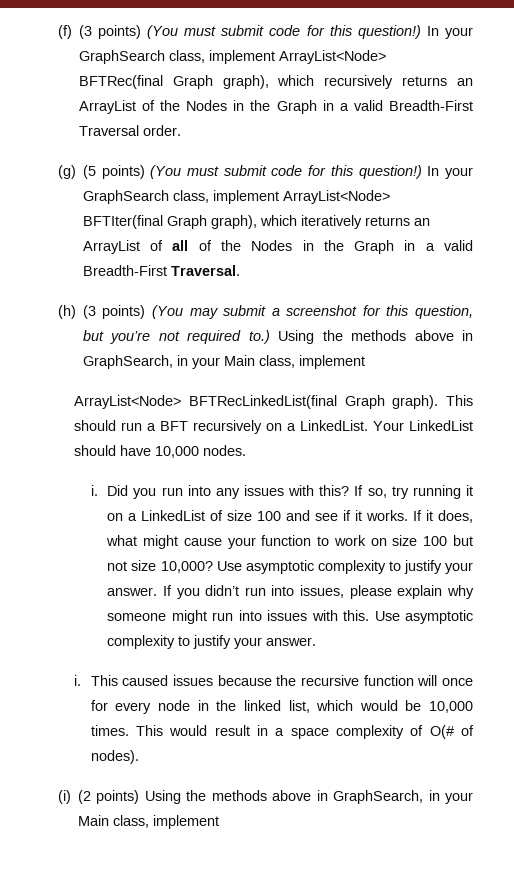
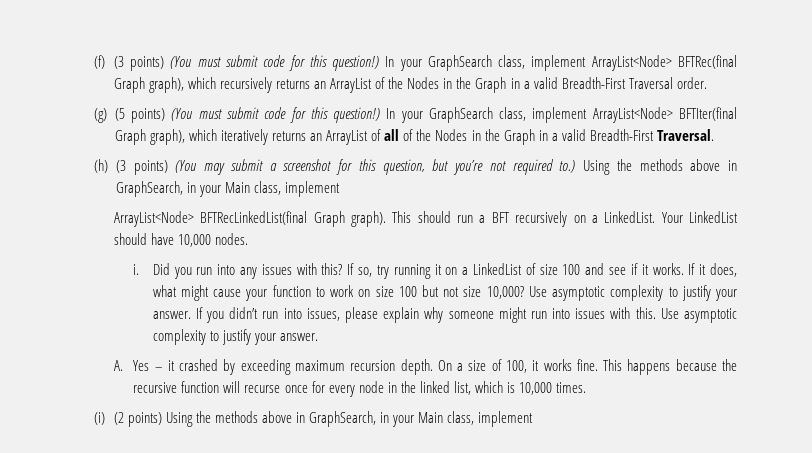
- i. This caused issues because the recursive function will once for every node in the linked list, which would be 10,000 times. This would result in a space complexity of O(# of nodes).
+ A. Yes – it crashed by exceeding maximum recursion depth. On a size of 100, it works fine. This happens because the recursive function will recurse once for every node in the linked list, which is 10,000 times.

